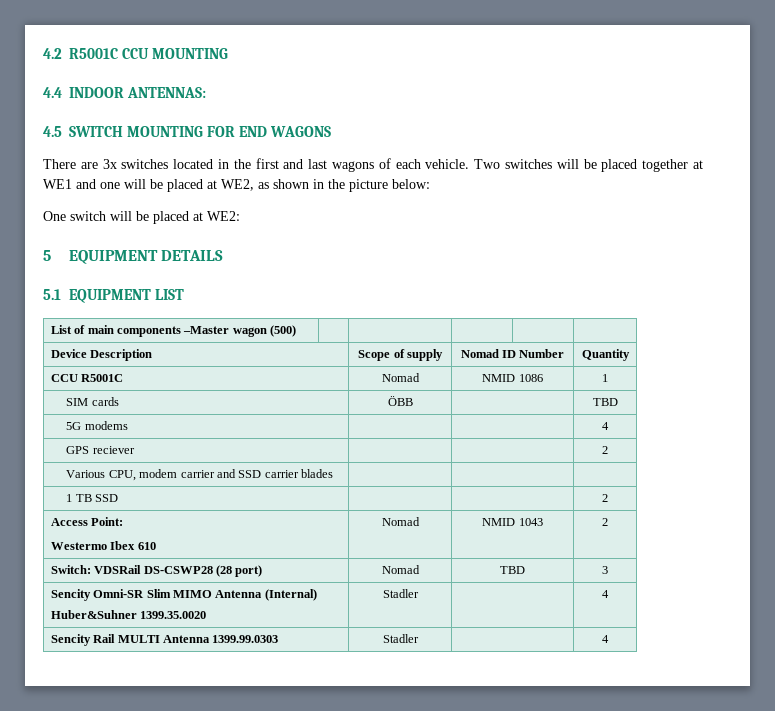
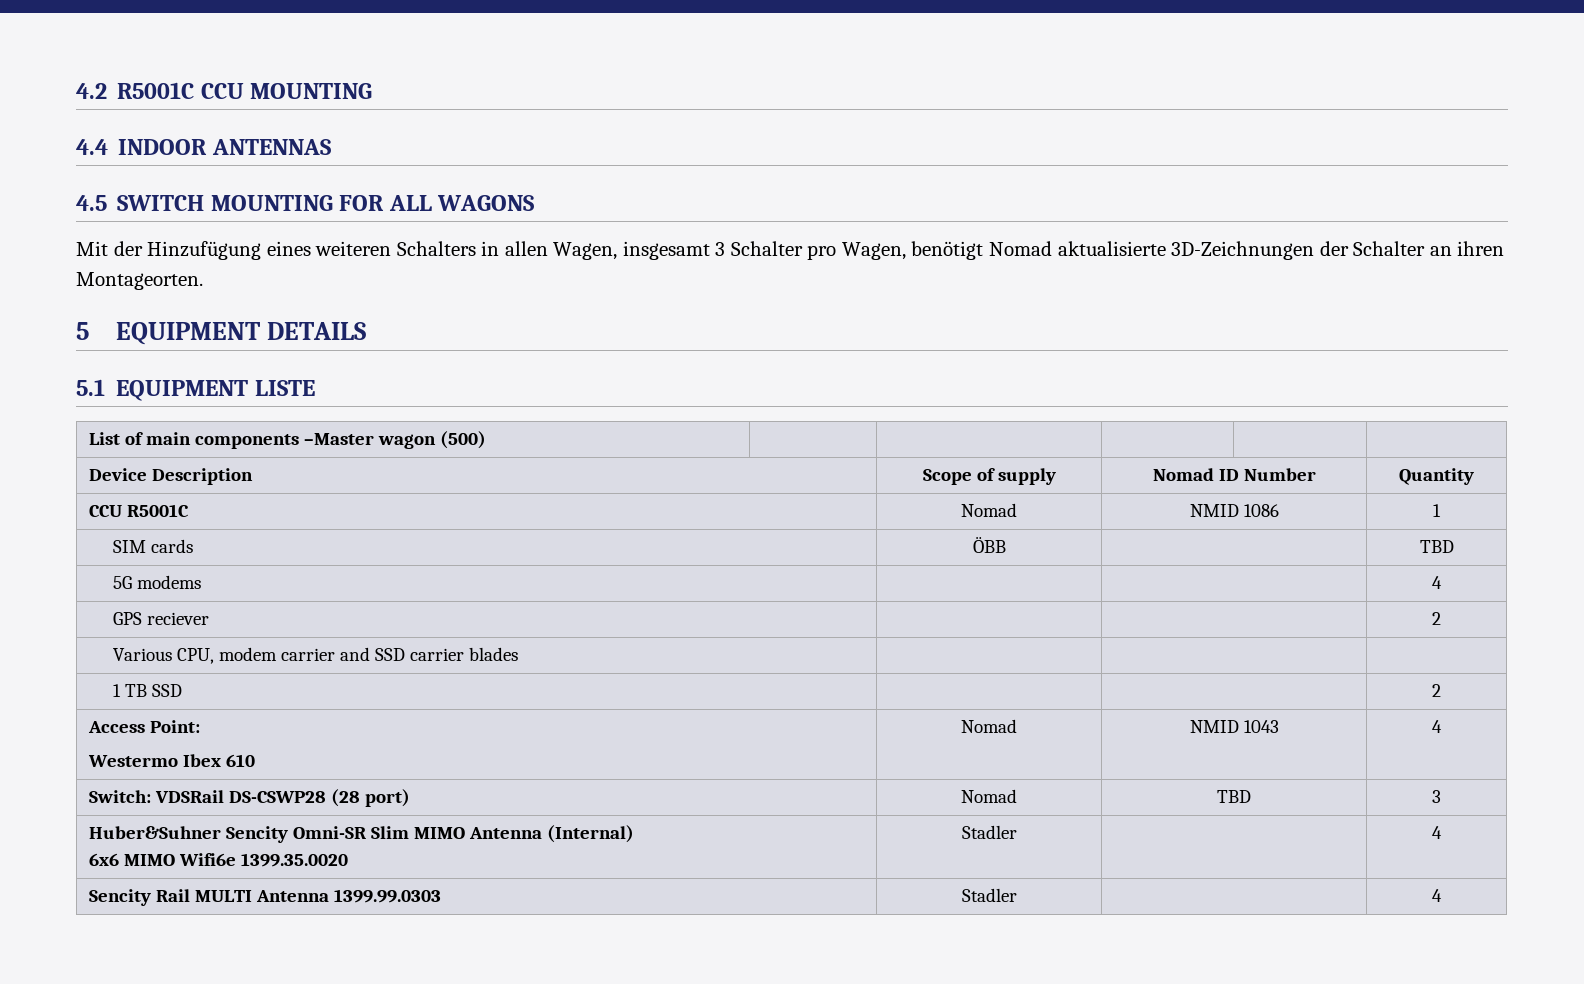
- 4.4 INDOOR ANTENNAS:
+ 4.4 INDOOR ANTENNAS
- 4.5 SWITCH MOUNTING FOR END WAGONS
+ 4.5 SWITCH MOUNTING FOR ALL WAGONS
- There are 3x switches located in the first and last wagons of each vehicle. Two switches will be placed together at WE1 and one will be placed at WE2, as shown in the picture below:
- One switch will be placed at WE2:
+ Mit der Hinzufügung eines weiteren Schalters in allen Wagen, insgesamt 3 Schalter pro Wagen, benötigt Nomad aktualisierte 3D-Zeichnungen der Schalter an ihren Montageorten.
- 5.1 EQUIPMENT LIST
+ 5.1 EQUIPMENT LISTE
  Access Point:
- Westermo Ibex 610 | Nomad | NMID 1043 | 2
+ Westermo Ibex 610 | Nomad | NMID 1043 | 4
- Sencity Omni-SR Slim MIMO Antenna (Internal)
- Huber&Suhner 1399.35.0020 | Stadler | | 4
+ Huber&Suhner Sencity Omni-SR Slim MIMO Antenna (Internal)
+ 6x6 MIMO Wifi6e 1399.35.0020 | Stadler | | 4

